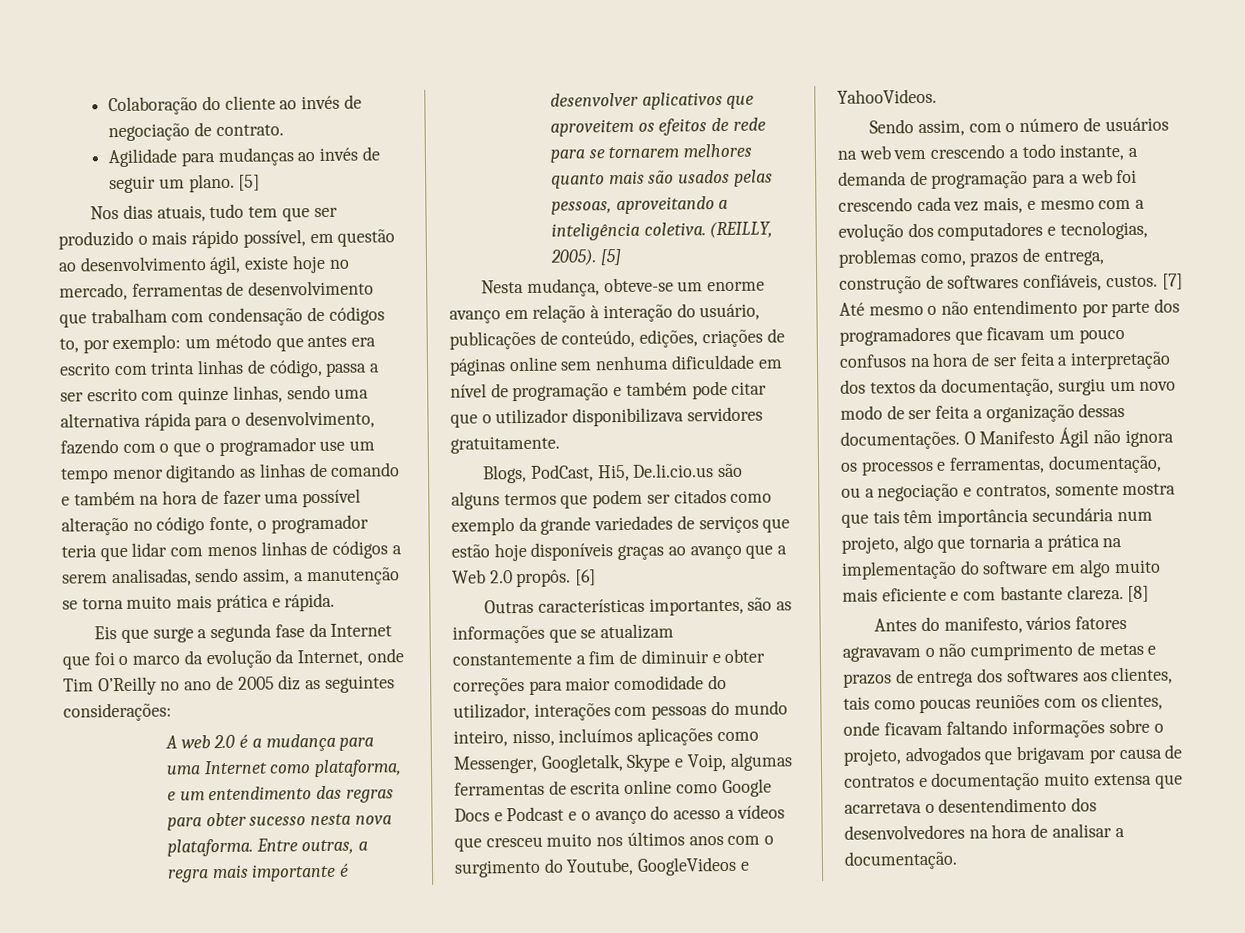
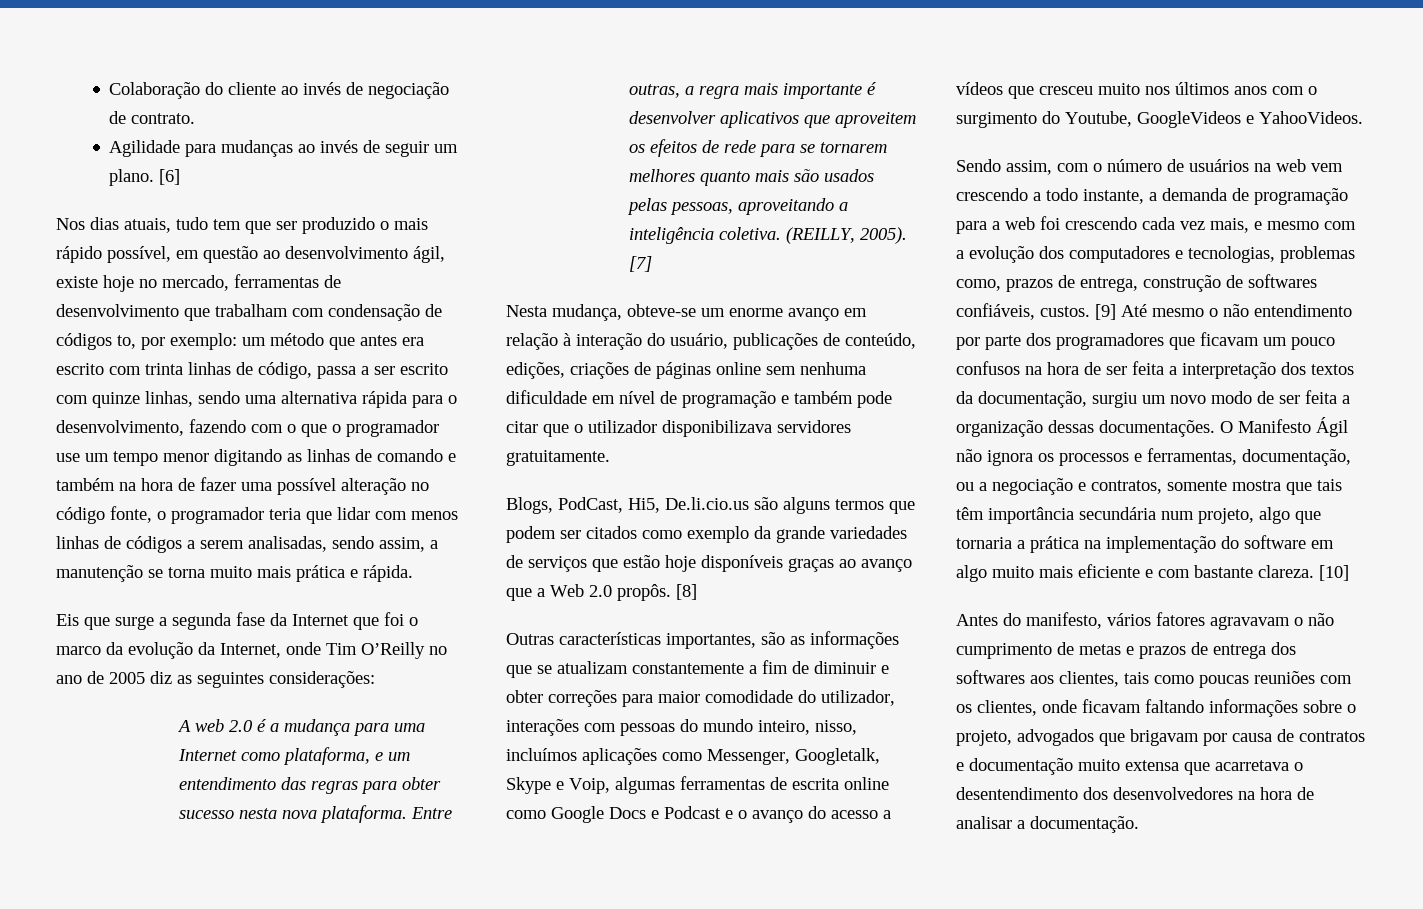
- Agilidade para mudanças ao invés de seguir um plano. [5]
+ Agilidade para mudanças ao invés de seguir um plano. [6]
- (REILLY, 2005). [5]
+ (REILLY, 2005). [7]
- [6]
+ [8]
- [7] Até mesmo o não entendimento por parte dos programadores que ficavam um pouco confusos na hora de ser feita a interpretação dos textos da documentação, surgiu um novo modo de ser feita a organização dessas documentações.
+ [9] Até mesmo o não entendimento por parte dos programadores que ficavam um pouco confusos na hora de ser feita a interpretação dos textos da documentação, surgiu um novo modo de ser feita a organização dessas documentações.
- [8]
+ [10]

